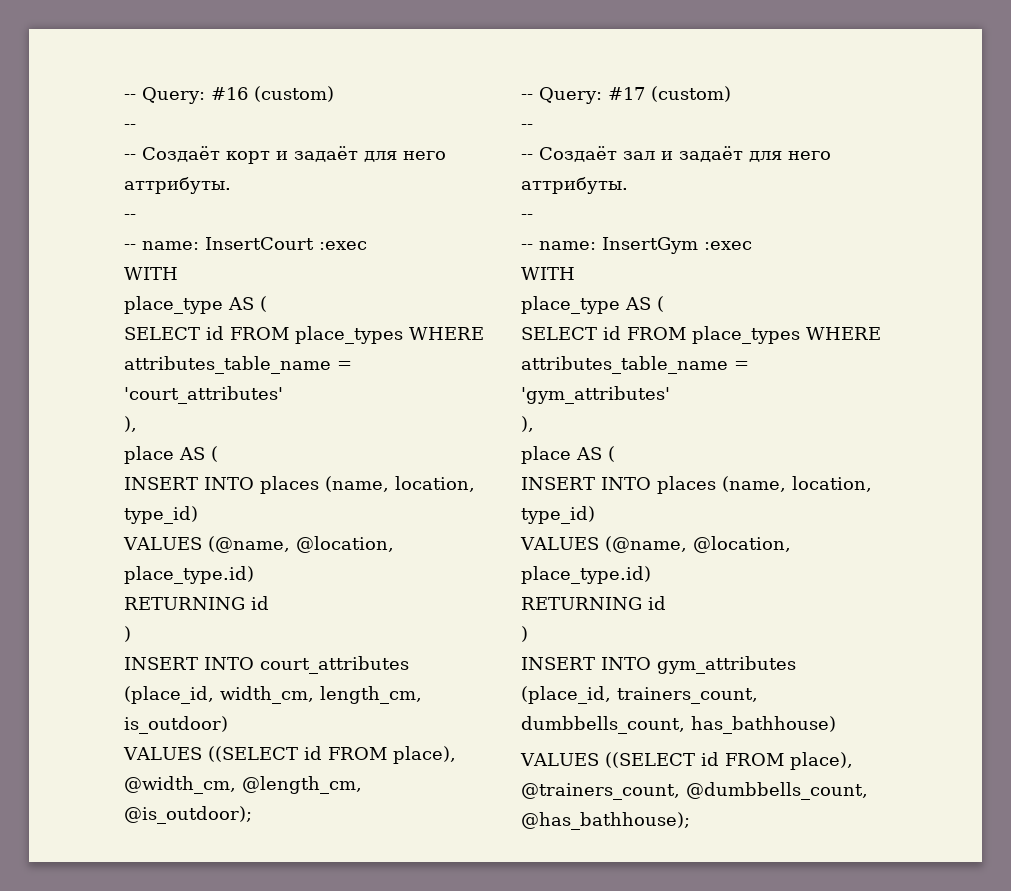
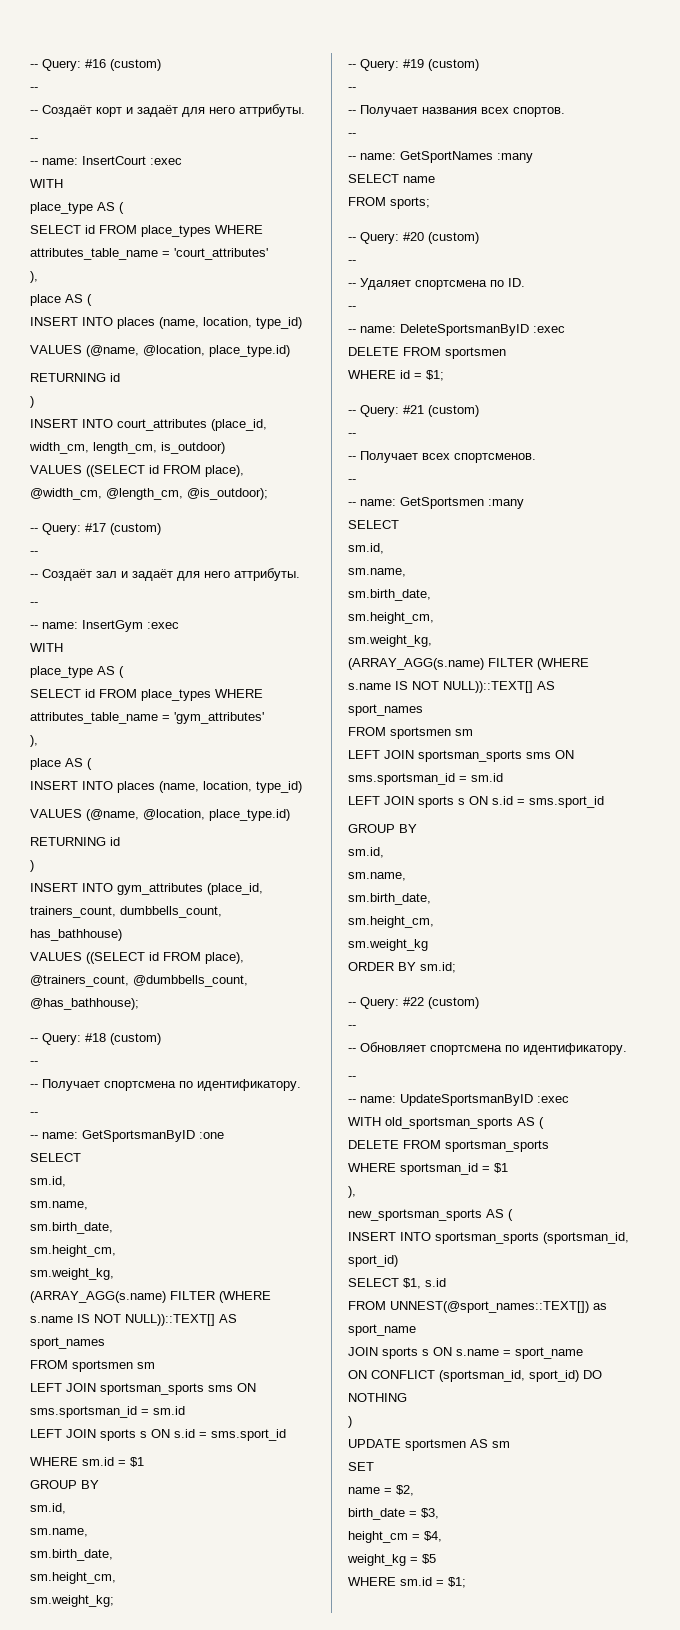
+ -- Query: #18 (custom)
+ --
+ -- Получает спортсмена по идентификатору.
+ --
+ -- name: GetSportsmanByID :one
+ SELECT
+ sm.id,
+ sm.name,
+ sm.birth_date,
+ sm.height_cm,
+ sm.weight_kg,
+ (ARRAY_AGG(s.name) FILTER (WHERE s.name IS NOT NULL))::TEXT[] AS sport_names
+ FROM sportsmen sm
+ LEFT JOIN sportsman_sports sms ON sms.sportsman_id = sm.id
+ LEFT JOIN sports s ON s.id = sms.sport_id
+ WHERE sm.id = $1
+ GROUP BY
+ sm.id,
+ sm.name,
+ sm.birth_date,
+ sm.height_cm,
+ sm.weight_kg;
+ -- Query: #19 (custom)
+ --
+ -- Получает названия всех спортов.
+ --
+ -- name: GetSportNames :many
+ SELECT name
+ FROM sports;
+ -- Query: #20 (custom)
+ --
+ -- Удаляет спортсмена по ID.
+ --
+ -- name: DeleteSportsmanByID :exec
+ DELETE FROM sportsmen
+ WHERE id = $1;
+ -- Query: #21 (custom)
+ --
+ -- Получает всех спортсменов.
+ --
+ -- name: GetSportsmen :many
+ SELECT
+ sm.id,
+ sm.name,
+ sm.birth_date,
+ sm.height_cm,
+ sm.weight_kg,
+ (ARRAY_AGG(s.name) FILTER (WHERE s.name IS NOT NULL))::TEXT[] AS sport_names
+ FROM sportsmen sm
+ LEFT JOIN sportsman_sports sms ON sms.sportsman_id = sm.id
+ LEFT JOIN sports s ON s.id = sms.sport_id
+ GROUP BY
+ sm.id,
+ sm.name,
+ sm.birth_date,
+ sm.height_cm,
+ sm.weight_kg
+ ORDER BY sm.id;
+ -- Query: #22 (custom)
+ --
+ -- Обновляет спортсмена по идентификатору.
+ --
+ -- name: UpdateSportsmanByID :exec
+ WITH old_sportsman_sports AS (
+ DELETE FROM sportsman_sports
+ WHERE sportsman_id = $1
+ ),
+ new_sportsman_sports AS (
+ INSERT INTO sportsman_sports (sportsman_id, sport_id)
+ SELECT $1, s.id
+ FROM UNNEST(@sport_names::TEXT[]) as sport_name
+ JOIN sports s ON s.name = sport_name
+ ON CONFLICT (sportsman_id, sport_id) DO NOTHING
+ )
+ UPDATE sportsmen AS sm
+ SET
+ name = $2,
+ birth_date = $3,
+ height_cm = $4,
+ weight_kg = $5
+ WHERE sm.id = $1;

